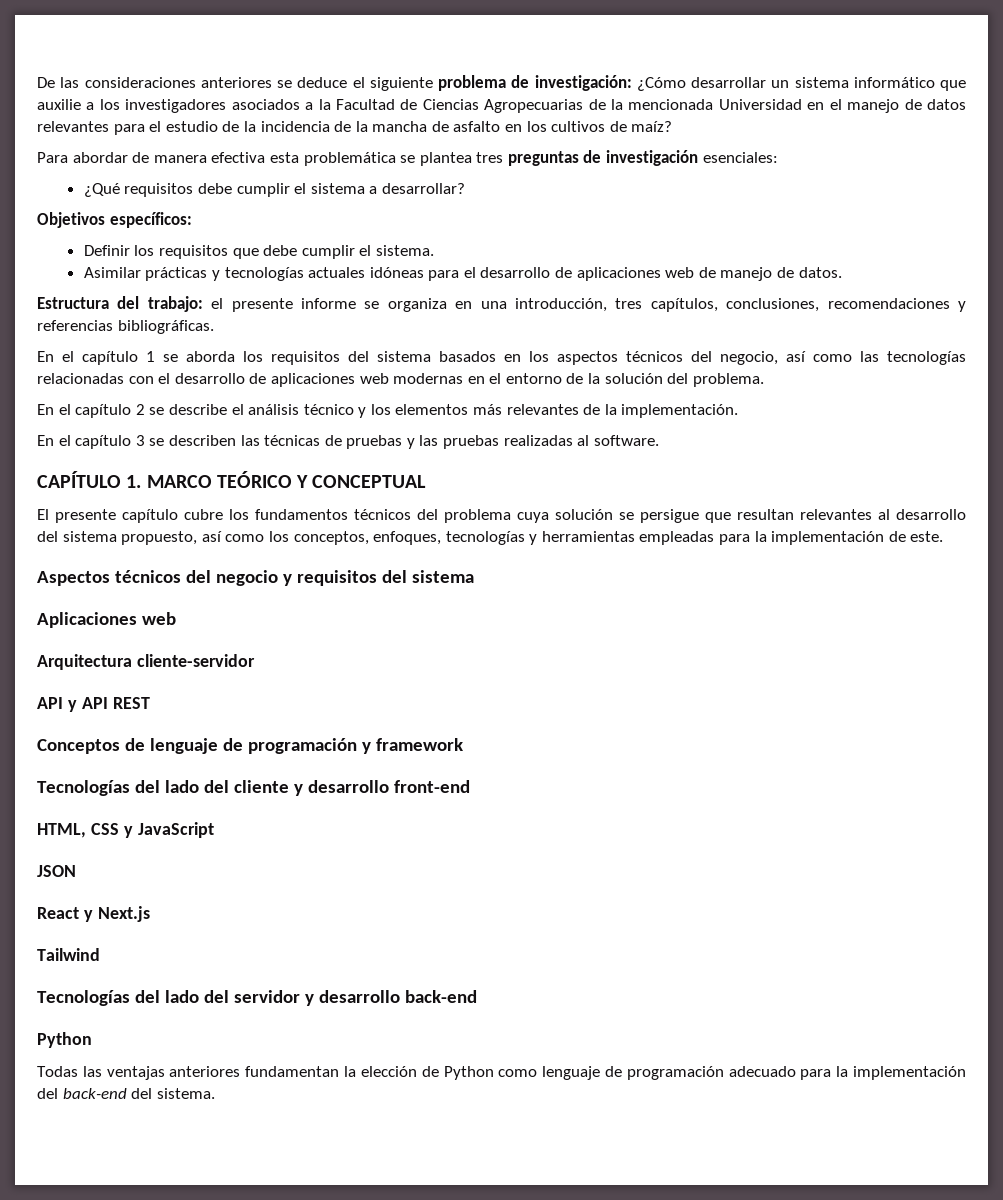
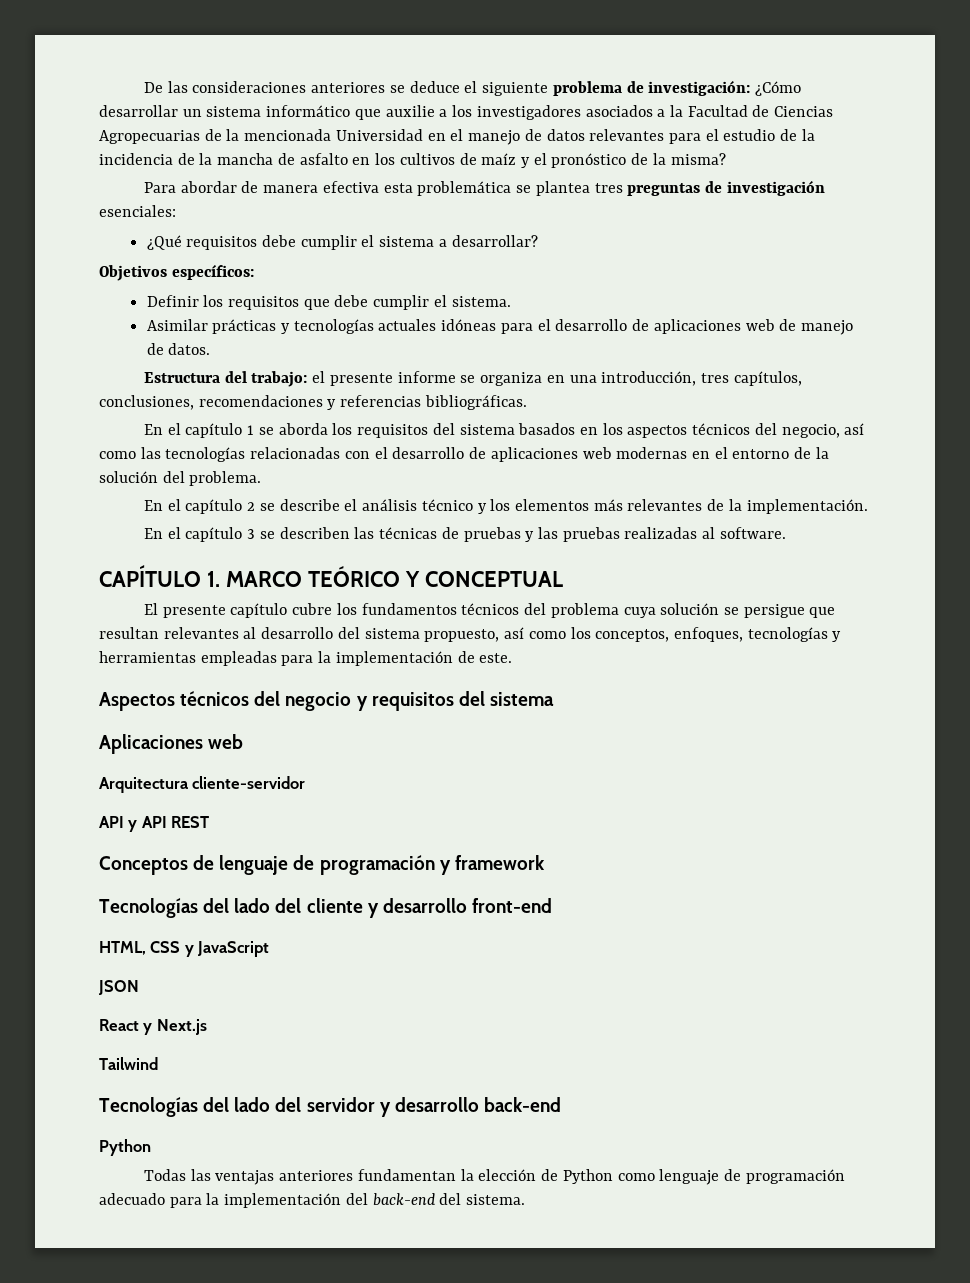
- De las consideraciones anteriores se deduce el siguiente problema de investigación: ¿Cómo desarrollar un sistema informático que auxilie a los investigadores asociados a la Facultad de Ciencias Agropecuarias de la mencionada Universidad en el manejo de datos relevantes para el estudio de la incidencia de la mancha de asfalto en los cultivos de maíz?
+ De las consideraciones anteriores se deduce el siguiente problema de investigación: ¿Cómo desarrollar un sistema informático que auxilie a los investigadores asociados a la Facultad de Ciencias Agropecuarias de la mencionada Universidad en el manejo de datos relevantes para el estudio de la incidencia de la mancha de asfalto en los cultivos de maíz y el pronóstico de la misma?

